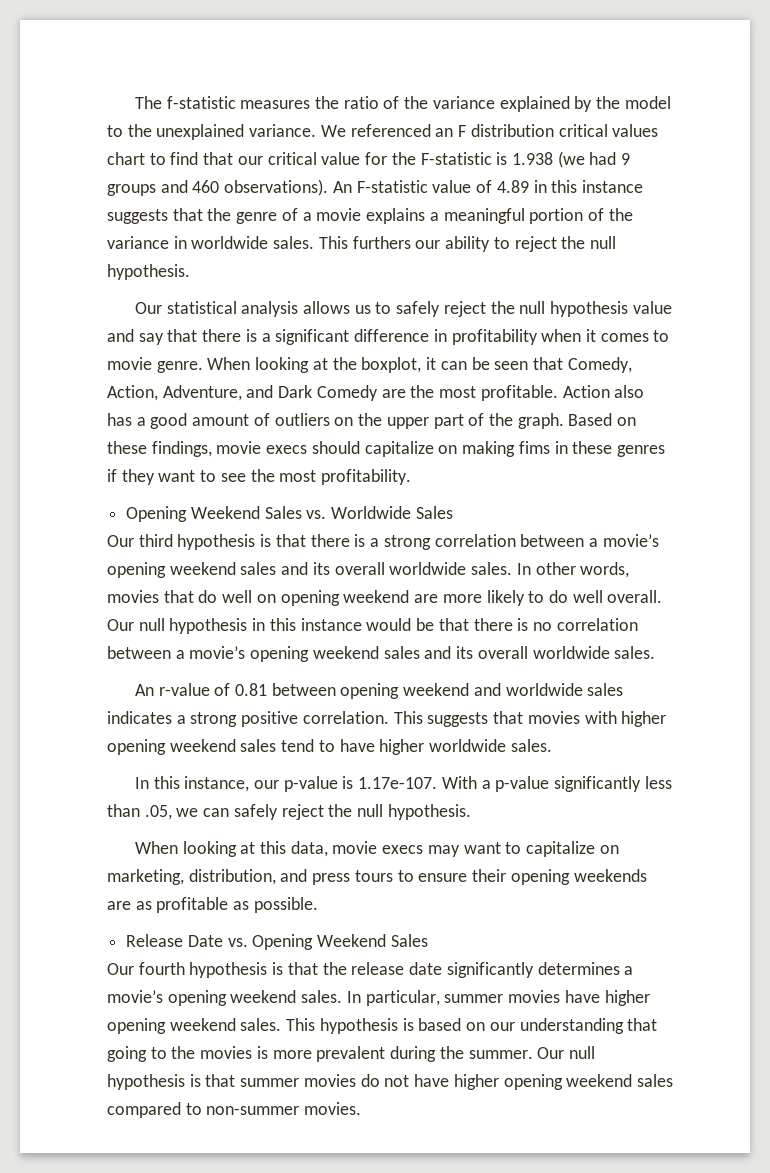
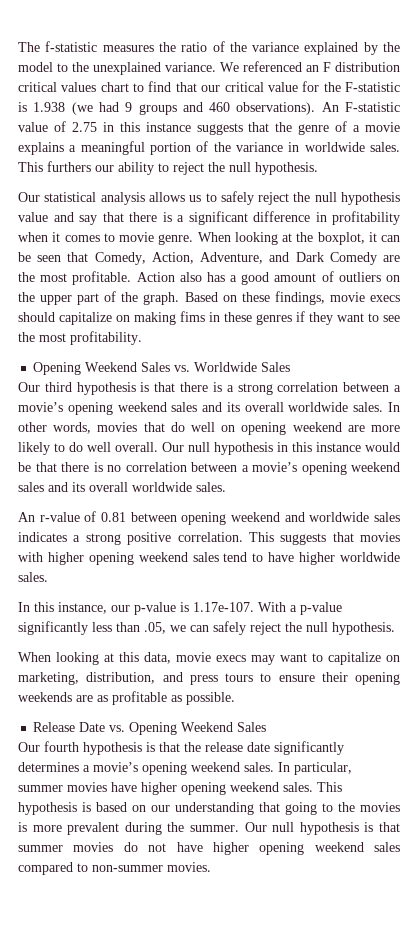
- An F-statistic value of 4.89 in this instance suggests that the genre of a movie explains a meaningful portion of the variance in worldwide sales.
+ An F-statistic value of 2.75 in this instance suggests that the genre of a movie explains a meaningful portion of the variance in worldwide sales.

